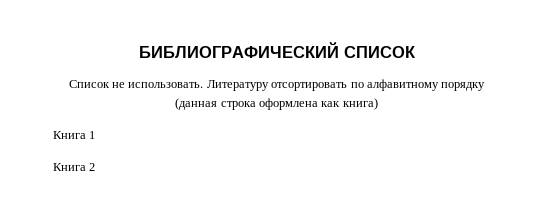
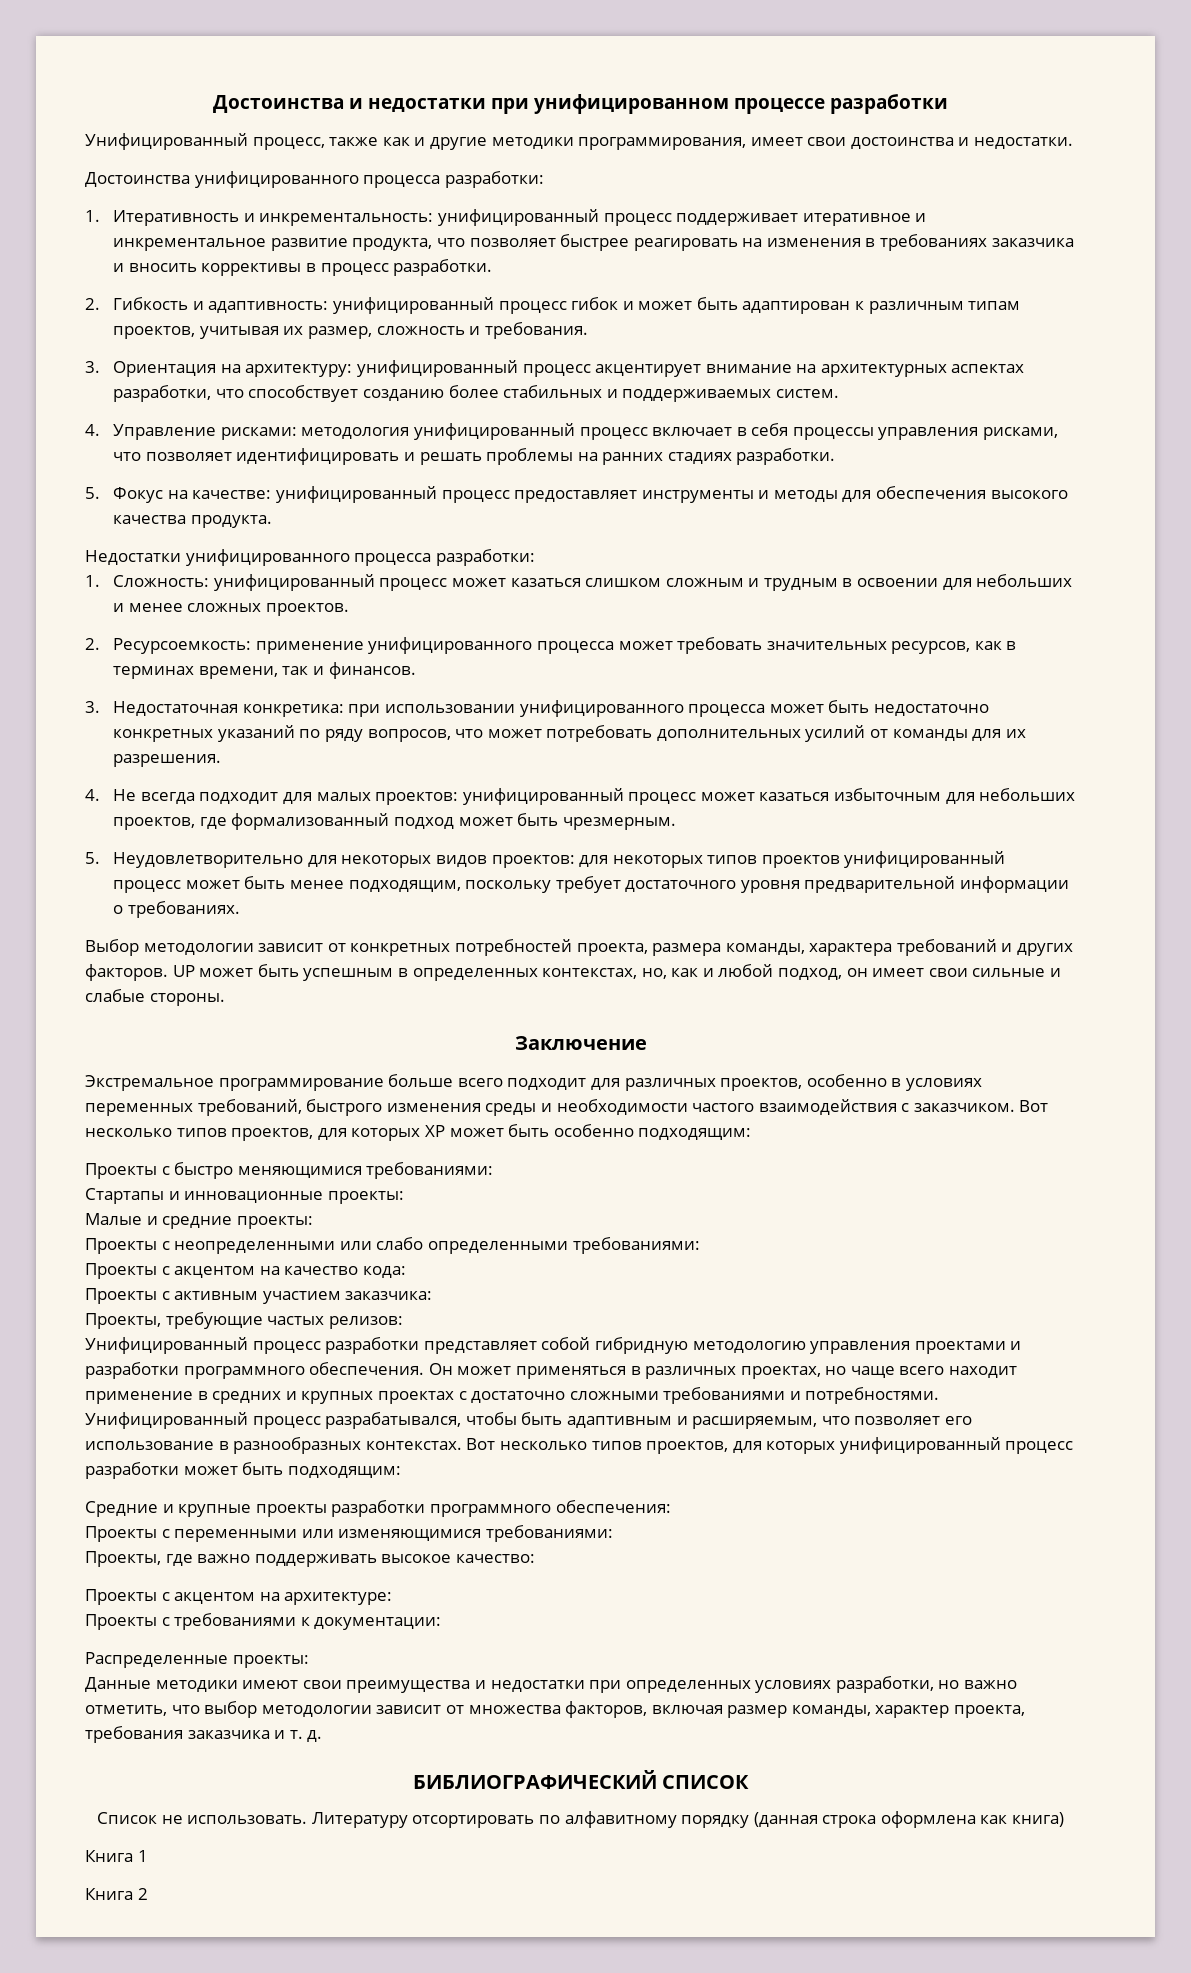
+ Достоинства и недостатки при унифицированном процессе разработки
+ Унифицированный процесс, также как и другие методики программирования, имеет свои достоинства и недостатки.
+ Достоинства унифицированного процесса разработки:
+ 1. Итеративность и инкрементальность: унифицированный процесс поддерживает итеративное и инкрементальное развитие продукта, что позволяет быстрее реагировать на изменения в требованиях заказчика и вносить коррективы в процесс разработки.
+ 2. Гибкость и адаптивность: унифицированный процесс гибок и может быть адаптирован к различным типам проектов, учитывая их размер, сложность и требования.
+ 3. Ориентация на архитектуру: унифицированный процесс акцентирует внимание на архитектурных аспектах разработки, что способствует созданию более стабильных и поддерживаемых систем.
+ 4. Управление рисками: методология унифицированный процесс включает в себя процессы управления рисками, что позволяет идентифицировать и решать проблемы на ранних стадиях разработки.
+ 5. Фокус на качестве: унифицированный процесс предоставляет инструменты и методы для обеспечения высокого качества продукта.
+ Недостатки унифицированного процесса разработки:
+ 1. Сложность: унифицированный процесс может казаться слишком сложным и трудным в освоении для небольших и менее сложных проектов.
+ 2. Ресурсоемкость: применение унифицированного процесса может требовать значительных ресурсов, как в терминах времени, так и финансов.
+ 3. Недостаточная конкретика: при использовании унифицированного процесса может быть недостаточно конкретных указаний по ряду вопросов, что может потребовать дополнительных усилий от команды для их разрешения.
+ 4. Не всегда подходит для малых проектов: унифицированный процесс может казаться избыточным для небольших проектов, где формализованный подход может быть чрезмерным.
+ 5. Неудовлетворительно для некоторых видов проектов: для некоторых типов проектов унифицированный процесс может быть менее подходящим, поскольку требует достаточного уровня предварительной информации о требованиях.
+ Выбор методологии зависит от конкретных потребностей проекта, размера команды, характера требований и других факторов. UP может быть успешным в определенных контекстах, но, как и любой подход, он имеет свои сильные и слабые стороны.
+ Заключение
+ Экстремальное программирование больше всего подходит для различных проектов, особенно в условиях переменных требований, быстрого изменения среды и необходимости частого взаимодействия с заказчиком. Вот несколько типов проектов, для которых XP может быть особенно подходящим:
+ Проекты с быстро меняющимися требованиями:
+ Стартапы и инновационные проекты:
+ Малые и средние проекты:
+ Проекты с неопределенными или слабо определенными требованиями:
+ Проекты с акцентом на качество кода:
+ Проекты с активным участием заказчика:
+ Проекты, требующие частых релизов:
+ Унифицированный процесс разработки представляет собой гибридную методологию управления проектами и разработки программного обеспечения. Он может применяться в различных проектах, но чаще всего находит применение в средних и крупных проектах с достаточно сложными требованиями и потребностями. Унифицированный процесс разрабатывался, чтобы быть адаптивным и расширяемым, что позволяет его использование в разнообразных контекстах. Вот несколько типов проектов, для которых унифицированный процесс разработки может быть подходящим:
+ Средние и крупные проекты разработки программного обеспечения:
+ Проекты с переменными или изменяющимися требованиями:
+ Проекты, где важно поддерживать высокое качество:
+ Проекты с акцентом на архитектуре:
+ Проекты с требованиями к документации:
+ Распределенные проекты:
+ Данные методики имеют свои преимущества и недостатки при определенных условиях разработки, но важно отметить, что выбор методологии зависит от множества факторов, включая размер команды, характер проекта, требования заказчика и т. д.

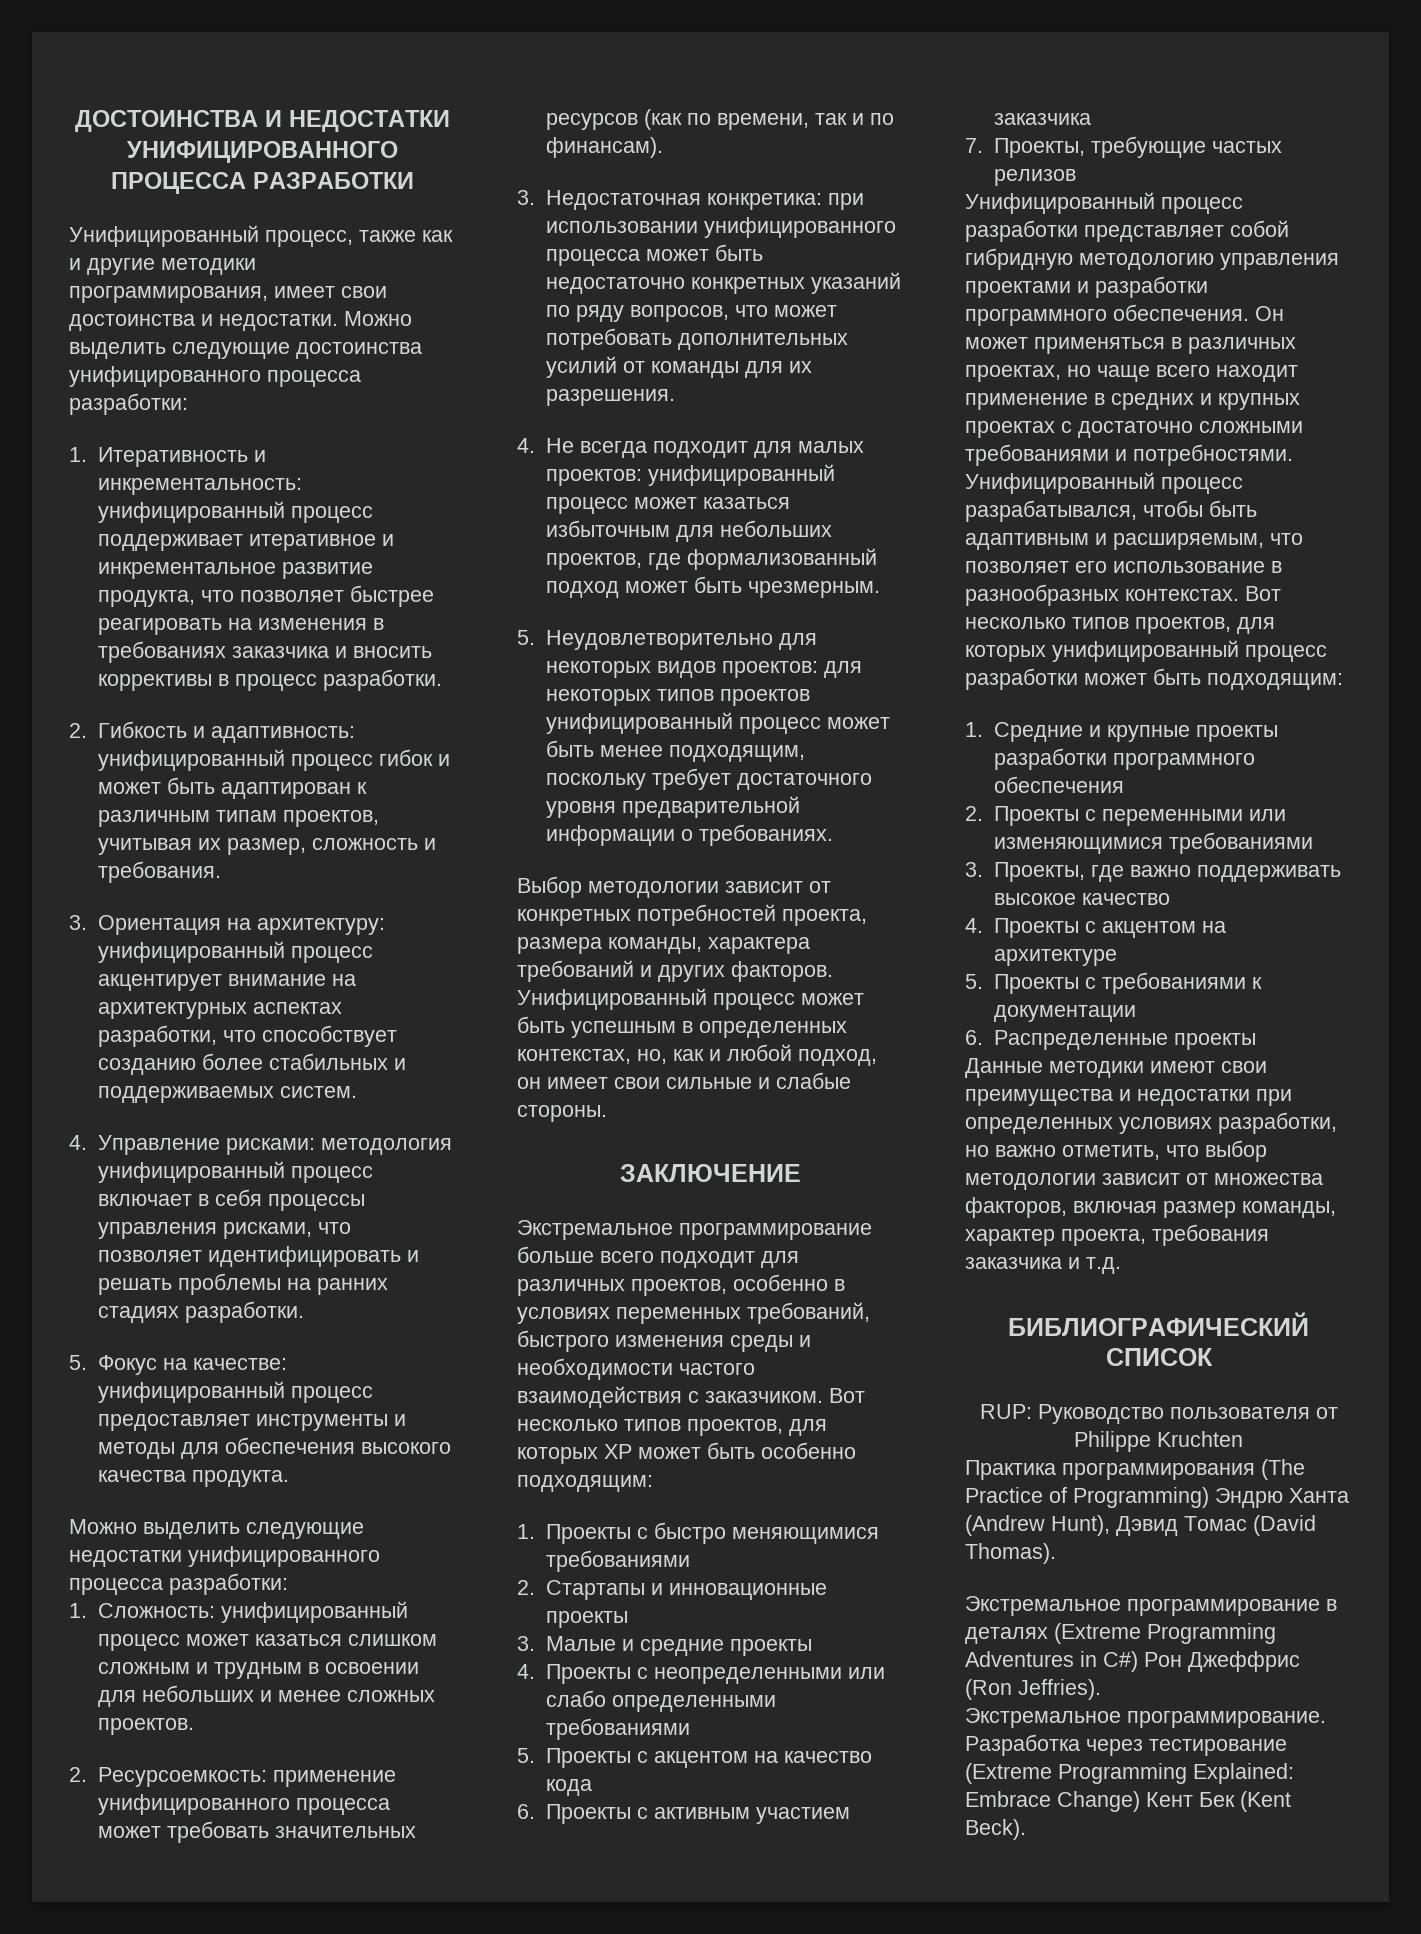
- Достоинства и недостатки при унифицированном процессе разработки
+ ДОСТОИНСТВА И НЕДОСТАТКИ УНИФИЦИРОВАННОГО ПРОЦЕССА РАЗРАБОТКИ
- Унифицированный процесс, также как и другие методики программирования, имеет свои достоинства и недостатки.
- Достоинства унифицированного процесса разработки:
+ Унифицированный процесс, также как и другие методики программирования, имеет свои достоинства и недостатки. Можно выделить следующие достоинства унифицированного процесса разработки:
- Недостатки унифицированного процесса разработки:
+ Можно выделить следующие недостатки унифицированного процесса разработки:
- 2. Ресурсоемкость: применение унифицированного процесса может требовать значительных ресурсов, как в терминах времени, так и финансов.
+ 2. Ресурсоемкость: применение унифицированного процесса может требовать значительных ресурсов (как по времени, так и по финансам).
- UP может быть успешным в определенных контекстах, но, как и любой подход, он имеет свои сильные и слабые стороны.
+ Унифицированный процесс может быть успешным в определенных контекстах, но, как и любой подход, он имеет свои сильные и слабые стороны.
- Заключение
+ ЗАКЛЮЧЕНИЕ
- Проекты с быстро меняющимися требованиями:
- Стартапы и инновационные проекты:
- Малые и средние проекты:
- Проекты с неопределенными или слабо определенными требованиями:
- Проекты с акцентом на качество кода:
- Проекты с активным участием заказчика:
- Проекты, требующие частых релизов:
+ 1. Проекты с быстро меняющимися требованиями
+ 2. Стартапы и инновационные проекты
+ 3. Малые и средние проекты
+ 4. Проекты с неопределенными или слабо определенными требованиями
+ 5. Проекты с акцентом на качество кода
+ 6. Проекты с активным участием заказчика
+ 7. Проекты, требующие частых релизов
- Средние и крупные проекты разработки программного обеспечения:
- Проекты с переменными или изменяющимися требованиями:
- Проекты, где важно поддерживать высокое качество:
- Проекты с акцентом на архитектуре:
- Проекты с требованиями к документации:
- Распределенные проекты:
+ 1. Средние и крупные проекты разработки программного обеспечения
+ 2. Проекты с переменными или изменяющимися требованиями
+ 3. Проекты, где важно поддерживать высокое качество
+ 4. Проекты с акцентом на архитектуре
+ 5. Проекты с требованиями к документации
+ 6. Распределенные проекты
- Данные методики имеют свои преимущества и недостатки при определенных условиях разработки, но важно отметить, что выбор методологии зависит от множества факторов, включая размер команды, характер проекта, требования заказчика и т. д.
+ Данные методики имеют свои преимущества и недостатки при определенных условиях разработки, но важно отметить, что выбор методологии зависит от множества факторов, включая размер команды, характер проекта, требования заказчика и т.д.
- Список не использовать. Литературу отсортировать по алфавитному порядку (данная строка оформлена как книга)
- Книга 1
- Книга 2
+ RUP: Руководство пользователя от Philippe Kruchten
+ Практика программирования (The Practice of Programming) Эндрю Ханта (Andrew Hunt), Дэвид Томас (David Thomas).
+ Экстремальное программирование в деталях (Extreme Programming Adventures in C#) Рон Джеффрис (Ron Jeffries).
+ Экстремальное программирование. Разработка через тестирование (Extreme Programming Explained: Embrace Change) Кент Бек (Kent Beck).

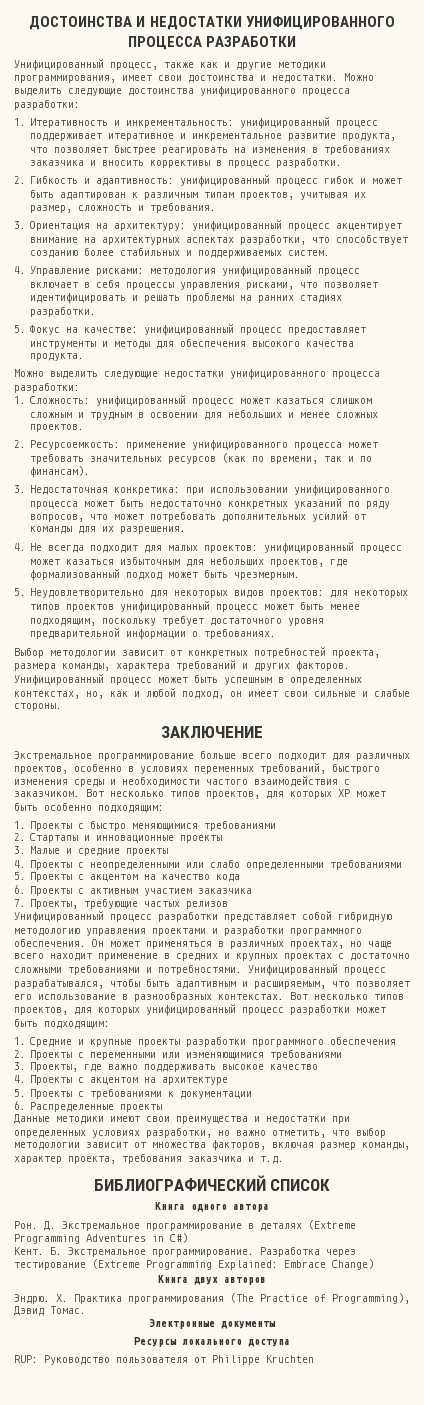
- RUP: Руководство пользователя от Philippe Kruchten
- Практика программирования (The Practice of Programming) Эндрю Ханта (Andrew Hunt), Дэвид Томас (David Thomas).
- Экстремальное программирование в деталях (Extreme Programming Adventures in C#) Рон Джеффрис (Ron Jeffries).
- Экстремальное программирование.
+ Книга одного автора
+ Рон. Д. Экстремальное программирование в деталях (Extreme Programming Adventures in C#)
+ Кент. Б. Экстремальное программирование.
- Разработка через тестирование (Extreme Programming Explained: Embrace Change) Кент Бек (Kent Beck).
+ Разработка через тестирование (Extreme Programming Explained: Embrace Change)
+ Книга двух авторов
+ Эндрю. Х. Практика программирования (The Practice of Programming), Дэвид Томас.
+ Электронные документы
+ Ресурсы локального доступа
+ RUP: Руководство пользователя от Philippe Kruchten

